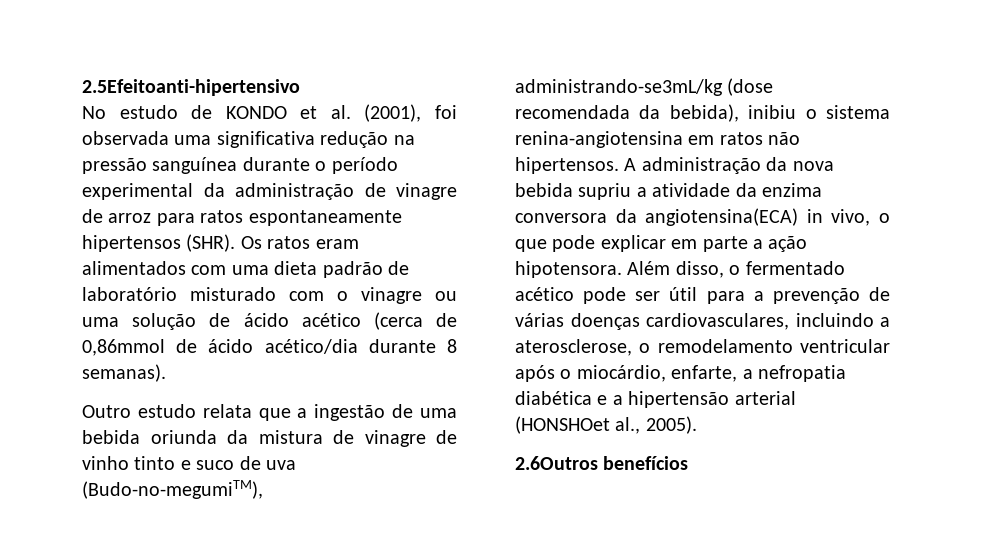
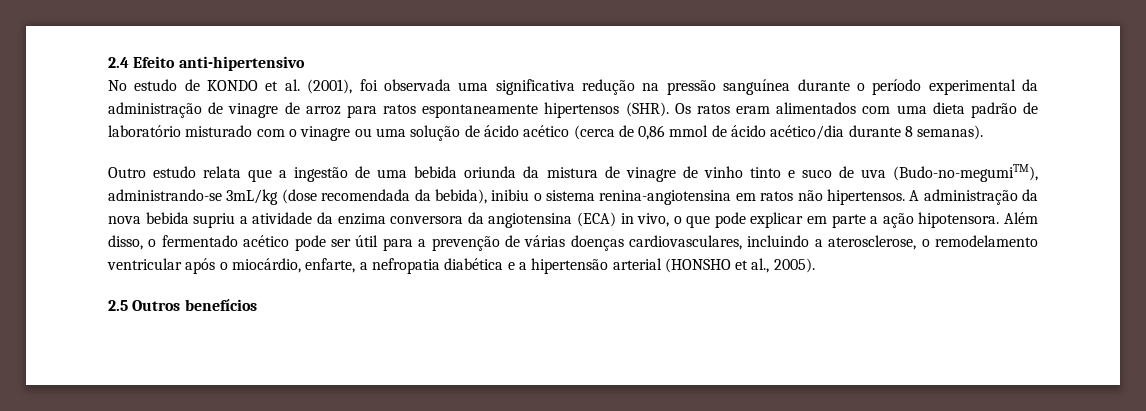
- 2.5Efeitoanti-hipertensivo
+ 2.4 Efeito anti-hipertensivo
- Os ratos eram alimentados com uma dieta padrão de laboratório misturado com o vinagre ou uma solução de ácido acético (cerca de 0,86mmol de ácido acético/dia durante 8 semanas).
+ Os ratos eram alimentados com uma dieta padrão de laboratório misturado com o vinagre ou uma solução de ácido acético (cerca de 0,86 mmol de ácido acético/dia durante 8 semanas).
- Outro estudo relata que a ingestão de uma bebida oriunda da mistura de vinagre de vinho tinto e suco de uva (Budo-no-megumiTM), administrando-se3mL/kg (dose recomendada da bebida), inibiu o sistema renina-angiotensina em ratos não hipertensos.
+ Outro estudo relata que a ingestão de uma bebida oriunda da mistura de vinagre de vinho tinto e suco de uva (Budo-no-megumiTM), administrando-se 3mL/kg (dose recomendada da bebida), inibiu o sistema renina-angiotensina em ratos não hipertensos.
- A administração da nova bebida supriu a atividade da enzima conversora da angiotensina(ECA) in vivo, o que pode explicar em parte a ação hipotensora.
+ A administração da nova bebida supriu a atividade da enzima conversora da angiotensina (ECA) in vivo, o que pode explicar em parte a ação hipotensora.
- Além disso, o fermentado acético pode ser útil para a prevenção de várias doenças cardiovasculares, incluindo a aterosclerose, o remodelamento ventricular após o miocárdio, enfarte, a nefropatia diabética e a hipertensão arterial (HONSHOet al., 2005).
+ Além disso, o fermentado acético pode ser útil para a prevenção de várias doenças cardiovasculares, incluindo a aterosclerose, o remodelamento ventricular após o miocárdio, enfarte, a nefropatia diabética e a hipertensão arterial (HONSHO et al., 2005).
- 2.6Outros benefícios
+ 2.5 Outros benefícios

